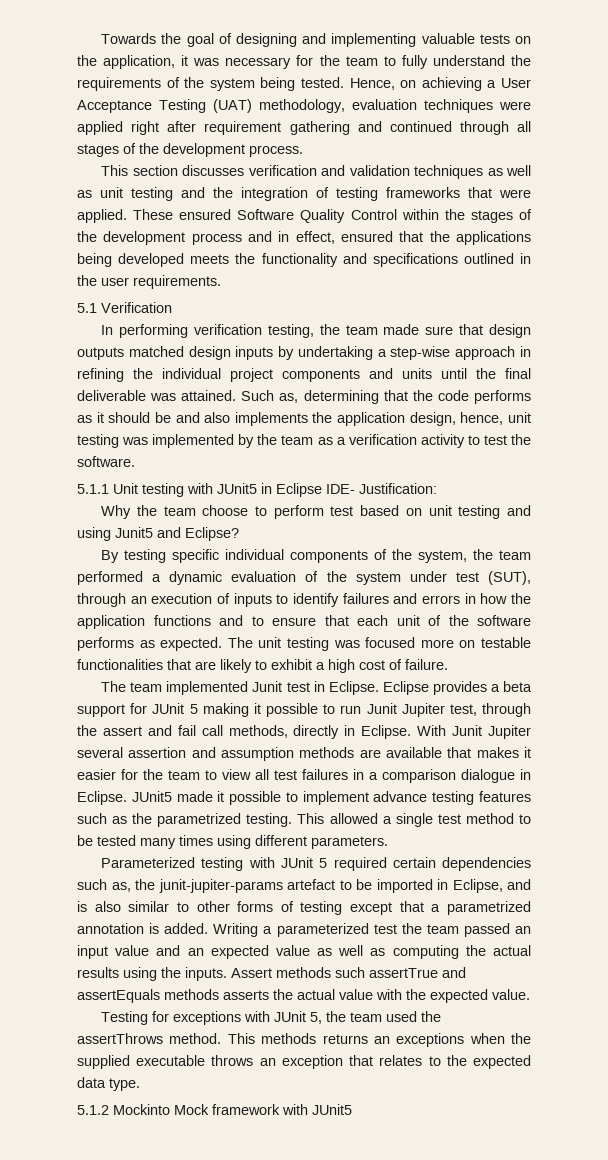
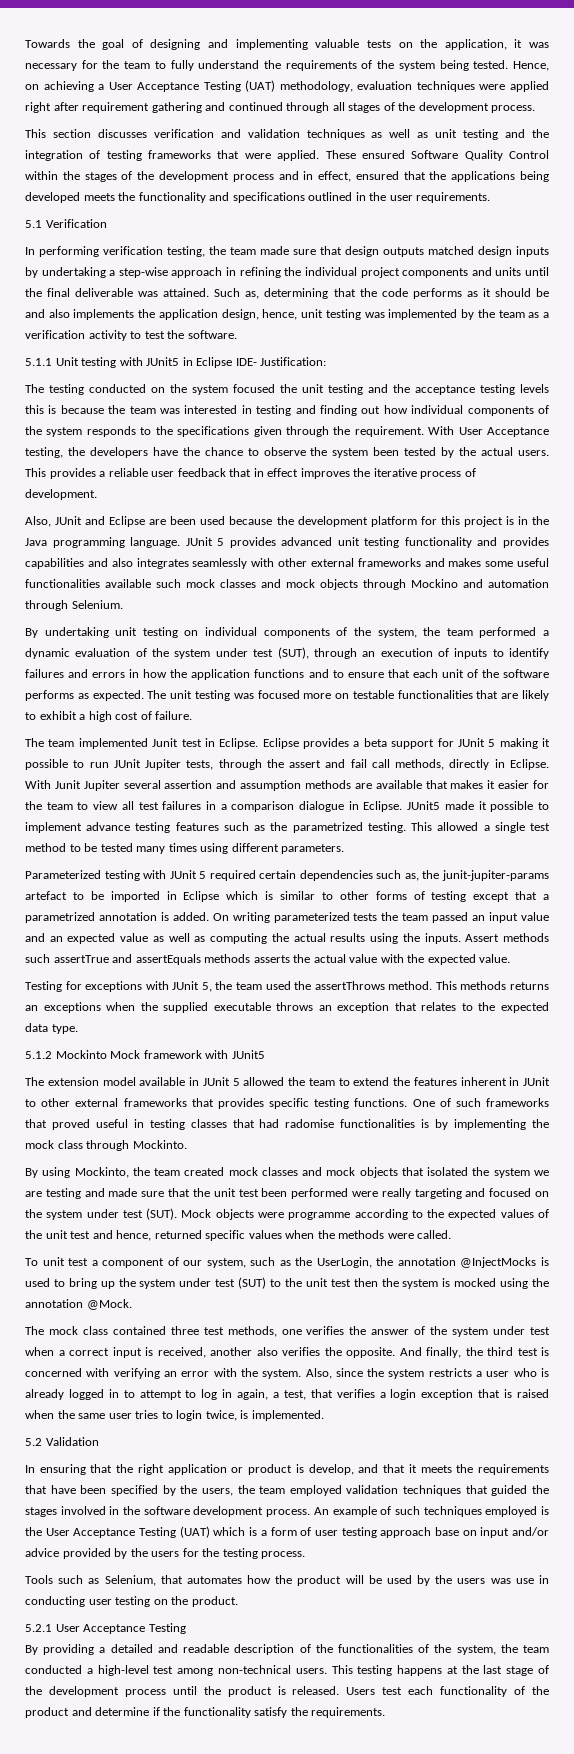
- Why the team choose to perform test based on unit testing and using Junit5 and Eclipse?
- By testing specific individual components of the system, the team performed a dynamic evaluation of the system under test (SUT), through an execution of inputs to identify failures and errors in how the application functions and to ensure that each unit of the software performs as expected.
+ The testing conducted on the system focused the unit testing and the acceptance testing levels this is because the team was interested in testing and finding out how individual components of the system responds to the specifications given through the requirement. With User Acceptance testing, the developers have the chance to observe the system been tested by the actual users. This provides a reliable user feedback that in effect improves the iterative process of development.
+ Also, JUnit and Eclipse are been used because the development platform for this project is in the Java programming language. JUnit 5 provides advanced unit testing functionality and provides capabilities and also integrates seamlessly with other external frameworks and makes some useful functionalities available such mock classes and mock objects through Mockino and automation through Selenium.
+ By undertaking unit testing on individual components of the system, the team performed a dynamic evaluation of the system under test (SUT), through an execution of inputs to identify failures and errors in how the application functions and to ensure that each unit of the software performs as expected.
- Eclipse provides a beta support for JUnit 5 making it possible to run Junit Jupiter test, through the assert and fail call methods, directly in Eclipse.
+ Eclipse provides a beta support for JUnit 5 making it possible to run JUnit Jupiter tests, through the assert and fail call methods, directly in Eclipse.
- Parameterized testing with JUnit 5 required certain dependencies such as, the junit-jupiter-params artefact to be imported in Eclipse, and is also similar to other forms of testing except that a parametrized annotation is added.
+ Parameterized testing with JUnit 5 required certain dependencies such as, the junit-jupiter-params artefact to be imported in Eclipse which is similar to other forms of testing except that a parametrized annotation is added.
- Writing a parameterized test the team passed an input value and an expected value as well as computing the actual results using the inputs.
+ On writing parameterized tests the team passed an input value and an expected value as well as computing the actual results using the inputs.
+ The extension model available in JUnit 5 allowed the team to extend the features inherent in JUnit to other external frameworks that provides specific testing functions. One of such frameworks that proved useful in testing classes that had radomise functionalities is by implementing the mock class through Mockinto.
+ By using Mockinto, the team created mock classes and mock objects that isolated the system we are testing and made sure that the unit test been performed were really targeting and focused on the system under test (SUT). Mock objects were programme according to the expected values of the unit test and hence, returned specific values when the methods were called.
+ To unit test a component of our system, such as the UserLogin, the annotation @InjectMocks is used to bring up the system under test (SUT) to the unit test then the system is mocked using the annotation @Mock.
+ The mock class contained three test methods, one verifies the answer of the system under test when a correct input is received, another also verifies the opposite. And finally, the third test is concerned with verifying an error with the system. Also, since the system restricts a user who is already logged in to attempt to log in again, a test, that verifies a login exception that is raised when the same user tries to login twice, is implemented.
+ 5.2 Validation
+ In ensuring that the right application or product is develop, and that it meets the requirements that have been specified by the users, the team employed validation techniques that guided the stages involved in the software development process. An example of such techniques employed is the User Acceptance Testing (UAT) which is a form of user testing approach base on input and/or advice provided by the users for the testing process.
+ Tools such as Selenium, that automates how the product will be used by the users was use in conducting user testing on the product.
+ 5.2.1 User Acceptance Testing
+ By providing a detailed and readable description of the functionalities of the system, the team conducted a high-level test among non-technical users. This testing happens at the last stage of the development process until the product is released. Users test each functionality of the product and determine if the functionality satisfy the requirements.

